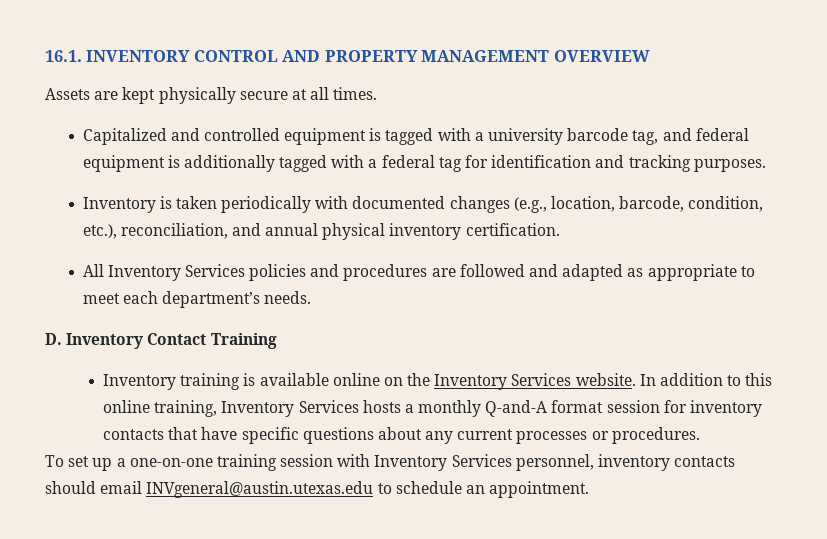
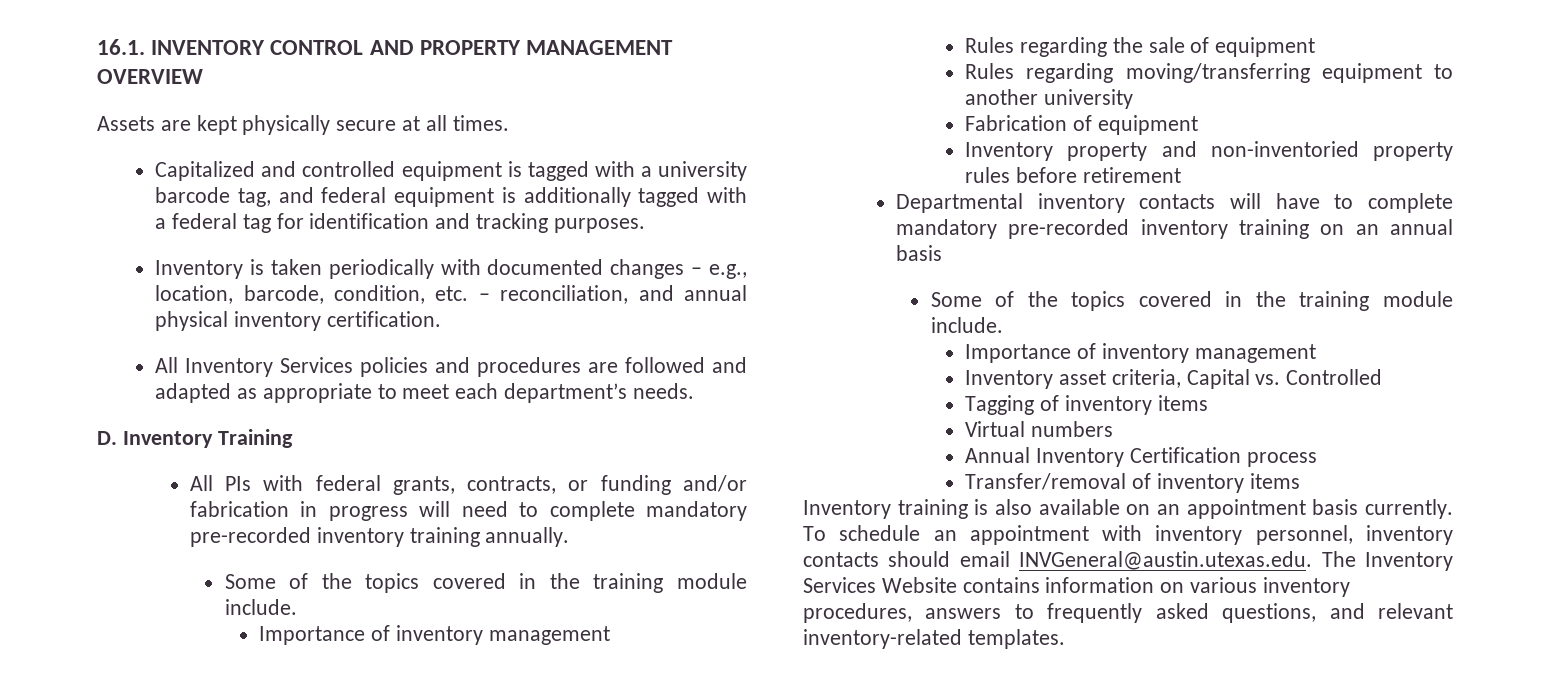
- Inventory is taken periodically with documented changes (e.g., location, barcode, condition, etc.), reconciliation, and annual physical inventory certification.
+ Inventory is taken periodically with documented changes – e.g., location, barcode, condition, etc. – reconciliation, and annual physical inventory certification.
- D. Inventory Contact Training
+ D. Inventory Training
- Inventory training is available online on the Inventory Services website. In addition to this online training, Inventory Services hosts a monthly Q-and-A format session for inventory contacts that have specific questions about any current processes or procedures.
- To set up a one-on-one training session with Inventory Services personnel, inventory contacts should email INVgeneral@austin.utexas.edu to schedule an appointment.
+ All PIs with federal grants, contracts, or funding and/or fabrication in progress will need to complete mandatory pre-recorded inventory training annually.
+ Some of the topics covered in the training module include.
+ Importance of inventory management
+ Rules regarding the sale of equipment
+ Rules regarding moving/transferring equipment to another university
+ Fabrication of equipment
+ Inventory property and non-inventoried property rules before retirement
+ Departmental inventory contacts will have to complete mandatory pre-recorded inventory training on an annual basis
+ Some of the topics covered in the training module include.
+ Importance of inventory management
+ Inventory asset criteria, Capital vs. Controlled
+ Tagging of inventory items
+ Virtual numbers
+ Annual Inventory Certification process
+ Transfer/removal of inventory items
+ Inventory training is also available on an appointment basis currently. To schedule an appointment with inventory personnel, inventory contacts should email INVGeneral@austin.utexas.edu. The Inventory Services Website contains information on various inventory procedures, answers to frequently asked questions, and relevant inventory-related templates.

